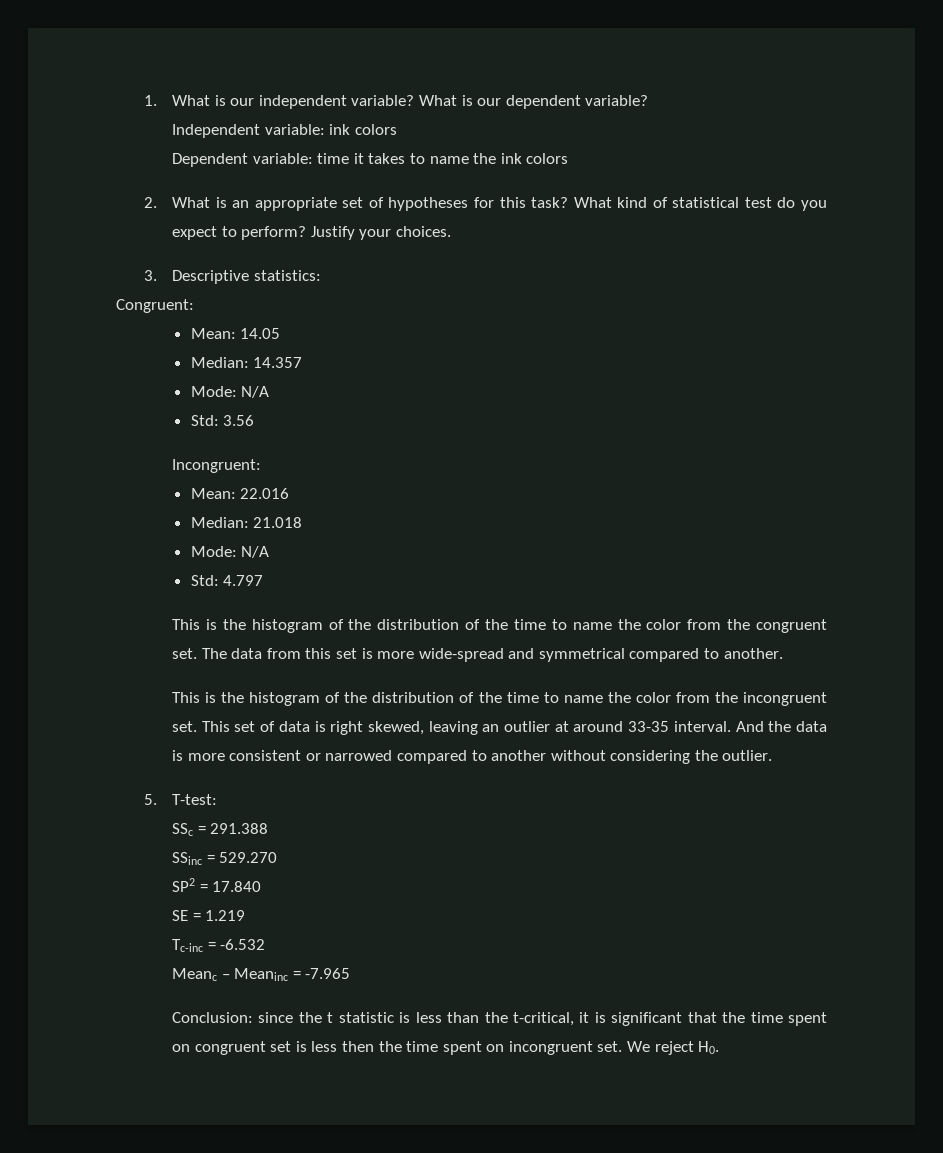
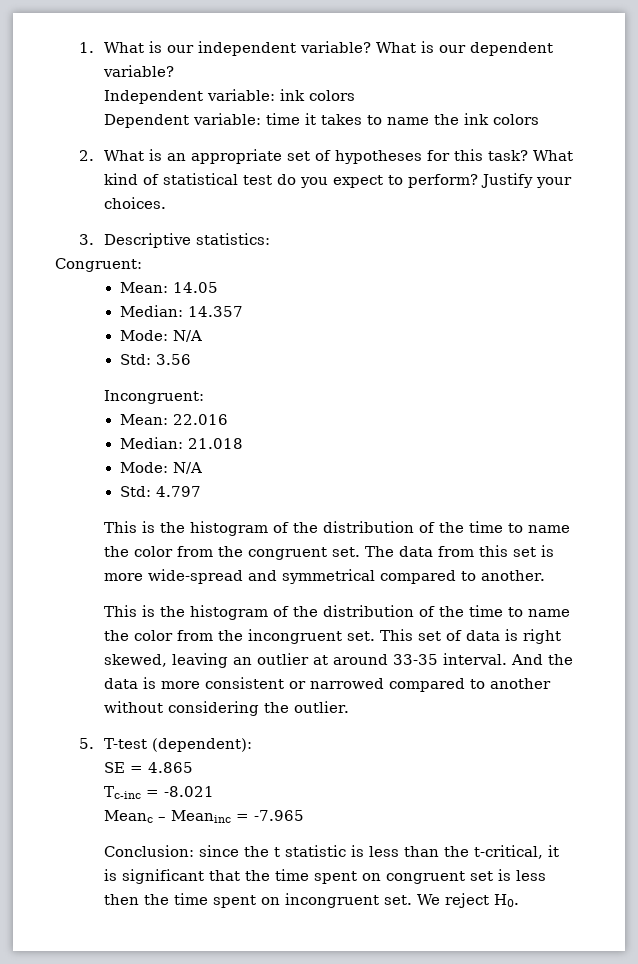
- 5. T-test:
- SSc = 291.388
- SSinc = 529.270
- SP2 = 17.840
+ 5. T-test (dependent):
- SE = 1.219
+ SE = 4.865
- Tc-inc = -6.532
+ Tc-inc = -8.021

